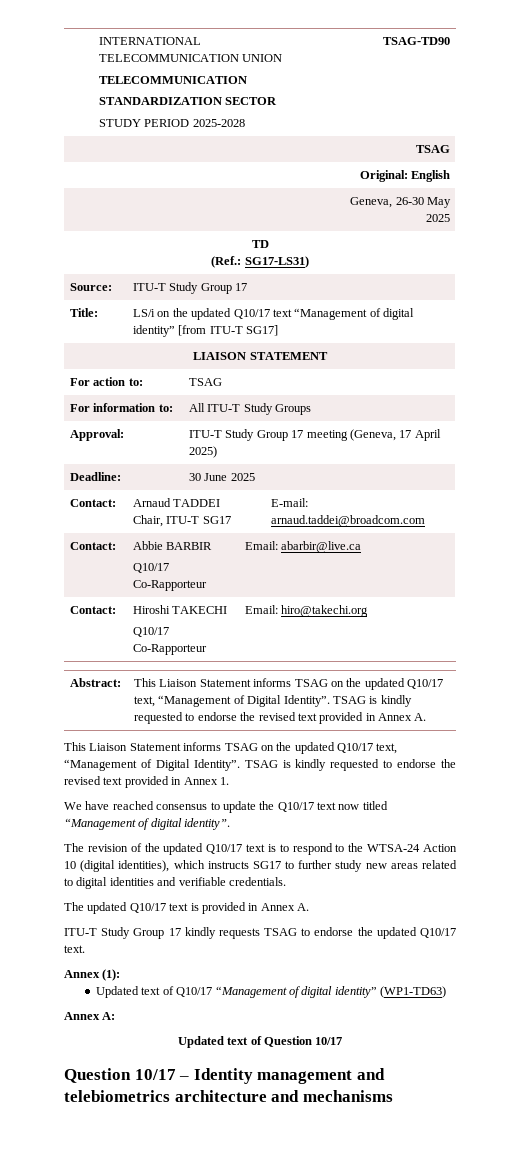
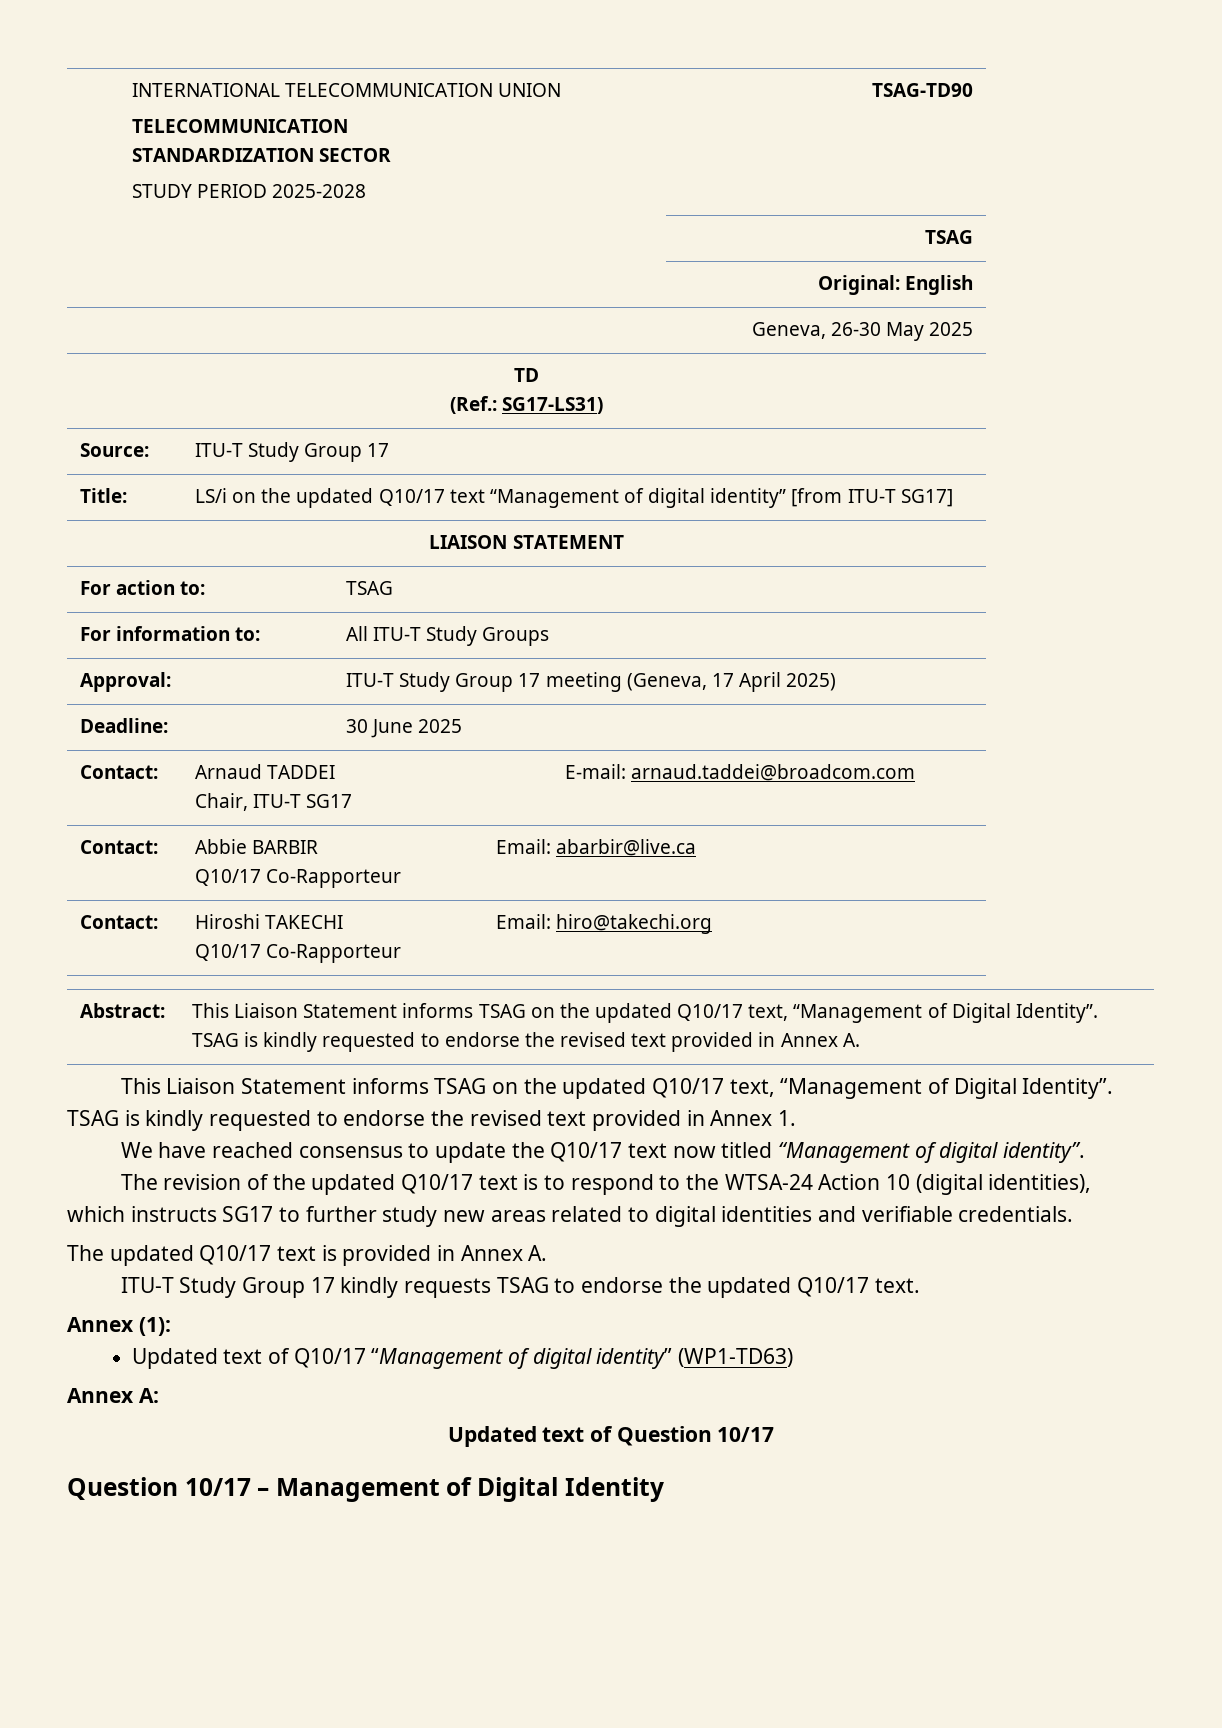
- Question 10/17 – Identity management and telebiometrics architecture and mechanisms
+ Question 10/17 – Management of Digital Identity

